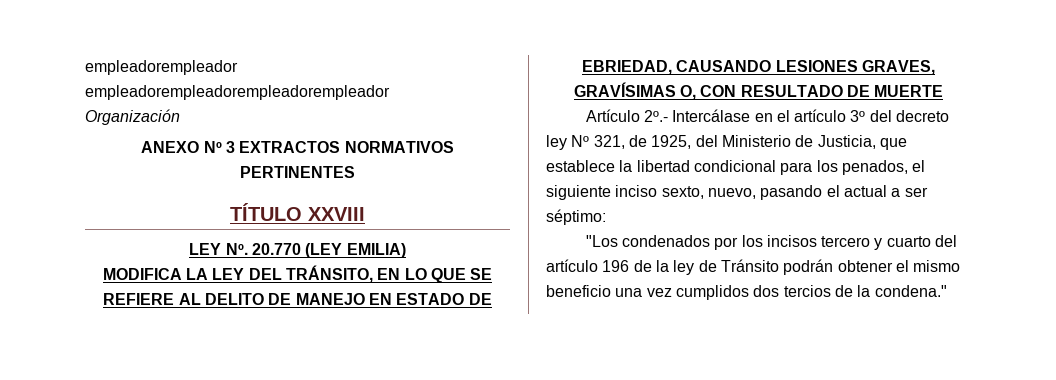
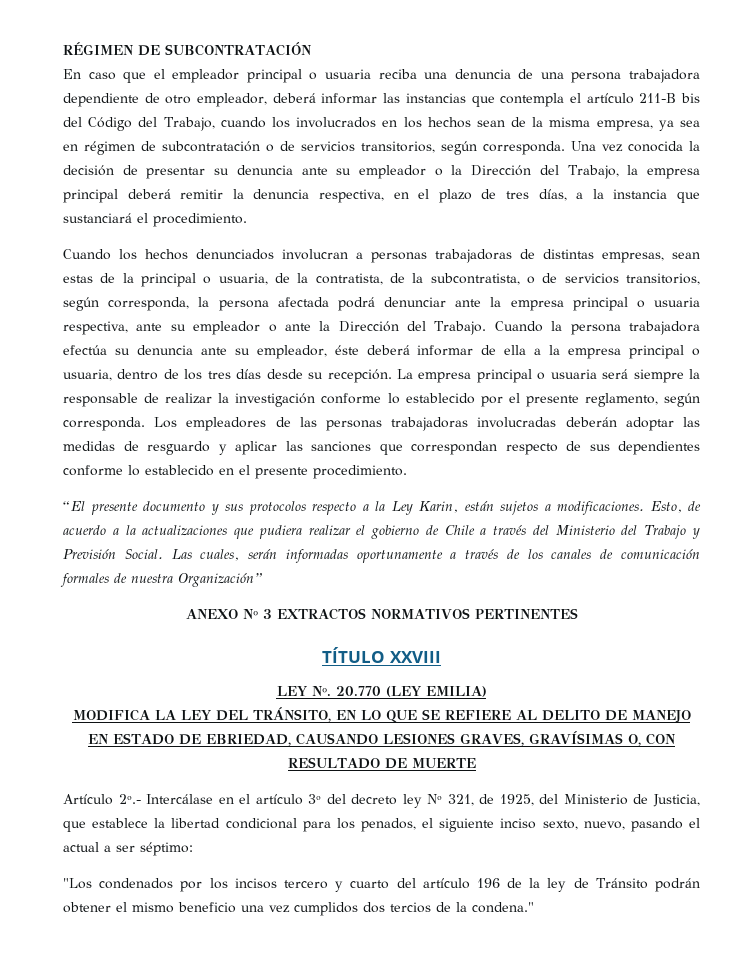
- empleadorempleador empleadorempleadorempleadorempleador
- Organización
+ RÉGIMEN DE SUBCONTRATACIÓN
+ En caso que el empleador principal o usuaria reciba una denuncia de una persona trabajadora dependiente de otro empleador, deberá informar las instancias que contempla el artículo 211-B bis del Código del Trabajo, cuando los involucrados en los hechos sean de la misma empresa, ya sea en régimen de subcontratación o de servicios transitorios, según corresponda. Una vez conocida la decisión de presentar su denuncia ante su empleador o la Dirección del Trabajo, la empresa principal deberá remitir la denuncia respectiva, en el plazo de tres días, a la instancia que sustanciará el procedimiento.
+ Cuando los hechos denunciados involucran a personas trabajadoras de distintas empresas, sean estas de la principal o usuaria, de la contratista, de la subcontratista, o de servicios transitorios, según corresponda, la persona afectada podrá denunciar ante la empresa principal o usuaria respectiva, ante su empleador o ante la Dirección del Trabajo. Cuando la persona trabajadora efectúa su denuncia ante su empleador, éste deberá informar de ella a la empresa principal o usuaria, dentro de los tres días desde su recepción. La empresa principal o usuaria será siempre la responsable de realizar la investigación conforme lo establecido por el presente reglamento, según corresponda. Los empleadores de las personas trabajadoras involucradas deberán adoptar las medidas de resguardo y aplicar las sanciones que correspondan respecto de sus dependientes conforme lo establecido en el presente procedimiento.
+ “El presente documento y sus protocolos respecto a la Ley Karin, están sujetos a modificaciones. Esto, de acuerdo a la actualizaciones que pudiera realizar el gobierno de Chile a través del Ministerio del Trabajo y Previsión Social. Las cuales, serán informadas oportunamente a través de los canales de comunicación formales de nuestra Organización”

